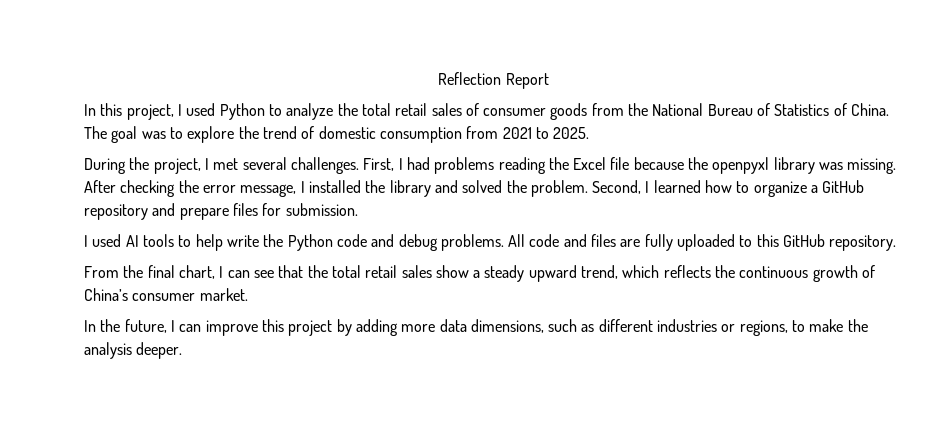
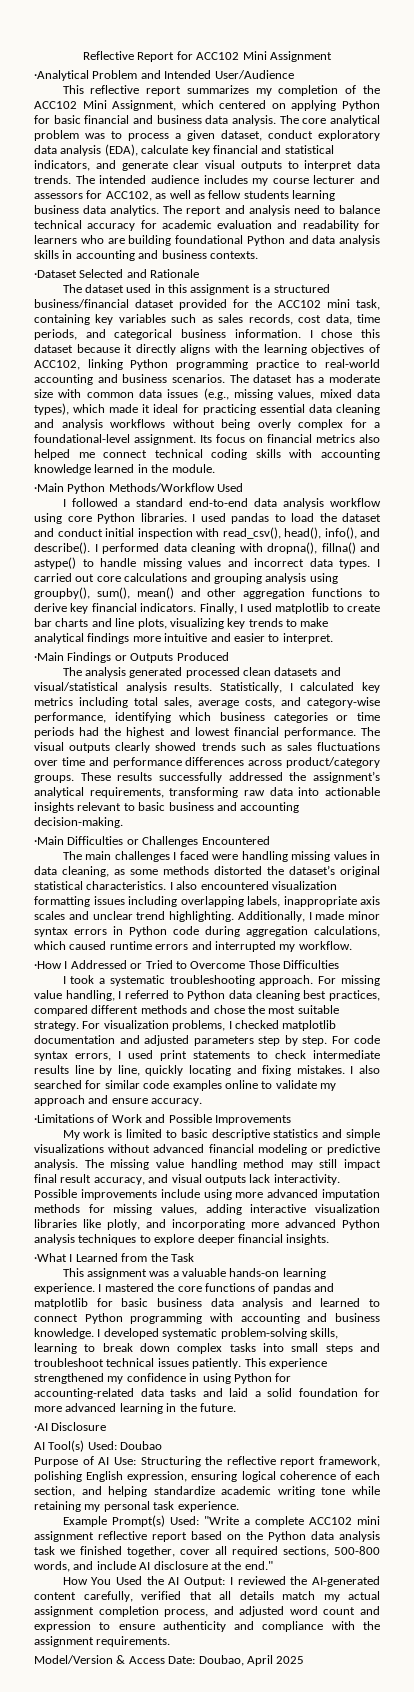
- Reflection Report
- In this project, I used Python to analyze the total retail sales of consumer goods from the National Bureau of Statistics of China. The goal was to explore the trend of domestic consumption from 2021 to 2025.
- During the project, I met several challenges. First, I had problems reading the Excel file because the openpyxl library was missing. After checking the error message, I installed the library and solved the problem. Second, I learned how to organize a GitHub repository and prepare files for submission.
- I used AI tools to help write the Python code and debug problems. All code and files are fully uploaded to this GitHub repository.
- From the final chart, I can see that the total retail sales show a steady upward trend, which reflects the continuous growth of China’s consumer market.
- In the future, I can improve this project by adding more data dimensions, such as different industries or regions, to make the analysis deeper.
+ Reflective Report for ACC102 Mini Assignment
+ ·Analytical Problem and Intended User/Audience
+ This reflective report summarizes my completion of the ACC102 Mini Assignment, which centered on applying Python for basic financial and business data analysis. The core analytical problem was to process a given dataset, conduct exploratory data analysis (EDA), calculate key financial and statistical indicators, and generate clear visual outputs to interpret data trends. The intended audience includes my course lecturer and assessors for ACC102, as well as fellow students learning business data analytics. The report and analysis need to balance technical accuracy for academic evaluation and readability for learners who are building foundational Python and data analysis skills in accounting and business contexts.
+ ·Dataset Selected and Rationale
+ The dataset used in this assignment is a structured business/financial dataset provided for the ACC102 mini task, containing key variables such as sales records, cost data, time periods, and categorical business information. I chose this dataset because it directly aligns with the learning objectives of ACC102, linking Python programming practice to real-world accounting and business scenarios. The dataset has a moderate size with common data issues (e.g., missing values, mixed data types), which made it ideal for practicing essential data cleaning and analysis workflows without being overly complex for a foundational-level assignment. Its focus on financial metrics also helped me connect technical coding skills with accounting knowledge learned in the module.
+ ·Main Python Methods/Workflow Used
+ I followed a standard end-to-end data analysis workflow using core Python libraries. I used pandas to load the dataset and conduct initial inspection with read_csv(), head(), info(), and describe(). I performed data cleaning with dropna(), fillna() and astype() to handle missing values and incorrect data types. I carried out core calculations and grouping analysis using groupby(), sum(), mean() and other aggregation functions to derive key financial indicators. Finally, I used matplotlib to create bar charts and line plots, visualizing key trends to make analytical findings more intuitive and easier to interpret.
+ ·Main Findings or Outputs Produced
+ The analysis generated processed clean datasets and visual/statistical analysis results. Statistically, I calculated key metrics including total sales, average costs, and category-wise performance, identifying which business categories or time periods had the highest and lowest financial performance. The visual outputs clearly showed trends such as sales fluctuations over time and performance differences across product/category groups. These results successfully addressed the assignment’s analytical requirements, transforming raw data into actionable insights relevant to basic business and accounting decision-making.
+ ·Main Difficulties or Challenges Encountered
+ The main challenges I faced were handling missing values in data cleaning, as some methods distorted the dataset’s original statistical characteristics. I also encountered visualization formatting issues including overlapping labels, inappropriate axis scales and unclear trend highlighting. Additionally, I made minor syntax errors in Python code during aggregation calculations, which caused runtime errors and interrupted my workflow.
+ ·How I Addressed or Tried to Overcome Those Difficulties
+ I took a systematic troubleshooting approach. For missing value handling, I referred to Python data cleaning best practices, compared different methods and chose the most suitable strategy. For visualization problems, I checked matplotlib documentation and adjusted parameters step by step. For code syntax errors, I used print statements to check intermediate results line by line, quickly locating and fixing mistakes. I also searched for similar code examples online to validate my approach and ensure accuracy.
+ ·Limitations of Work and Possible Improvements
+ My work is limited to basic descriptive statistics and simple visualizations without advanced financial modeling or predictive analysis. The missing value handling method may still impact final result accuracy, and visual outputs lack interactivity. Possible improvements include using more advanced imputation methods for missing values, adding interactive visualization libraries like plotly, and incorporating more advanced Python analysis techniques to explore deeper financial insights.
+ ·What I Learned from the Task
+ This assignment was a valuable hands-on learning experience. I mastered the core functions of pandas and matplotlib for basic business data analysis and learned to connect Python programming with accounting and business knowledge. I developed systematic problem-solving skills, learning to break down complex tasks into small steps and troubleshoot technical issues patiently. This experience strengthened my confidence in using Python for accounting-related data tasks and laid a solid foundation for more advanced learning in the future.
+ ·AI Disclosure
+ AI Tool(s) Used: Doubao
+ Purpose of AI Use: Structuring the reflective report framework, polishing English expression, ensuring logical coherence of each section, and helping standardize academic writing tone while retaining my personal task experience.
+ Example Prompt(s) Used: "Write a complete ACC102 mini assignment reflective report based on the Python data analysis task we finished together, cover all required sections, 500-800 words, and include AI disclosure at the end."
+ How You Used the AI Output: I reviewed the AI-generated content carefully, verified that all details match my actual assignment completion process, and adjusted word count and expression to ensure authenticity and compliance with the assignment requirements.
+ Model/Version & Access Date: Doubao, April 2025

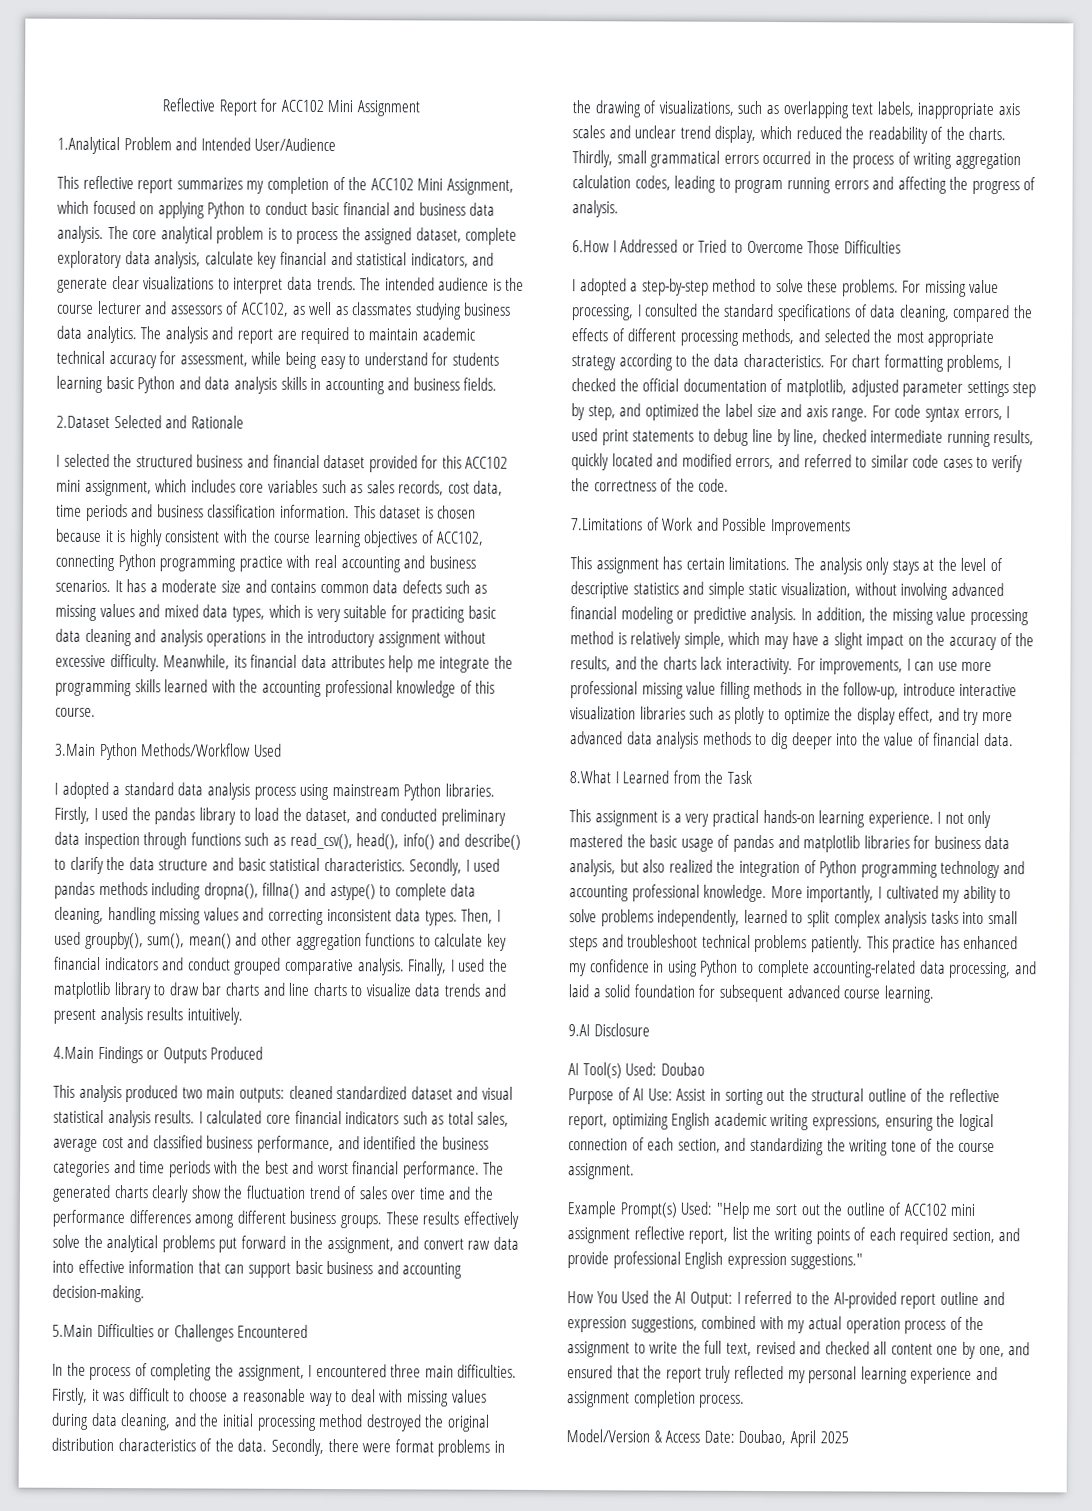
- ·Analytical Problem and Intended User/Audience
+ 1.Analytical Problem and Intended User/Audience
- This reflective report summarizes my completion of the ACC102 Mini Assignment, which centered on applying Python for basic financial and business data analysis.
+ This reflective report summarizes my completion of the ACC102 Mini Assignment, which focused on applying Python to conduct basic financial and business data analysis.
- The core analytical problem was to process a given dataset, conduct exploratory data analysis (EDA), calculate key financial and statistical indicators, and generate clear visual outputs to interpret data trends.
+ The core analytical problem is to process the assigned dataset, complete exploratory data analysis, calculate key financial and statistical indicators, and generate clear visualizations to interpret data trends.
- The intended audience includes my course lecturer and assessors for ACC102, as well as fellow students learning business data analytics.
+ The intended audience is the course lecturer and assessors of ACC102, as well as classmates studying business data analytics.
- The report and analysis need to balance technical accuracy for academic evaluation and readability for learners who are building foundational Python and data analysis skills in accounting and business contexts.
- ·Dataset Selected and Rationale
+ The analysis and report are required to maintain academic technical accuracy for assessment, while being easy to understand for students learning basic Python and data analysis skills in accounting and business fields.
+ 2.Dataset Selected and Rationale
- The dataset used in this assignment is a structured business/financial dataset provided for the ACC102 mini task, containing key variables such as sales records, cost data, time periods, and categorical business information. I chose this dataset because it directly aligns with the learning objectives of ACC102, linking Python programming practice to real-world accounting and business scenarios.
+ I selected the structured business and financial dataset provided for this ACC102 mini assignment, which includes core variables such as sales records, cost data, time periods and business classification information. This dataset is chosen because it is highly consistent with the course learning objectives of ACC102, connecting Python programming practice with real accounting and business scenarios.
- The dataset has a moderate size with common data issues (e.g., missing values, mixed data types), which made it ideal for practicing essential data cleaning and analysis workflows without being overly complex for a foundational-level assignment. Its focus on financial metrics also helped me connect technical coding skills with accounting knowledge learned in the module.
- ·Main Python Methods/Workflow Used
+ It has a moderate size and contains common data defects such as missing values and mixed data types, which is very suitable for practicing basic data cleaning and analysis operations in the introductory assignment without excessive difficulty. Meanwhile, its financial data attributes help me integrate the programming skills learned with the accounting professional knowledge of this course.
+ 3.Main Python Methods/Workflow Used
- I followed a standard end-to-end data analysis workflow using core Python libraries. I used pandas to load the dataset and conduct initial inspection with read_csv(), head(), info(), and describe(). I performed data cleaning with dropna(), fillna() and astype() to handle missing values and incorrect data types. I carried out core calculations and grouping analysis using groupby(), sum(), mean() and other aggregation functions to derive key financial indicators. Finally, I used matplotlib to create bar charts and line plots, visualizing key trends to make analytical findings more intuitive and easier to interpret.
- ·Main Findings or Outputs Produced
- The analysis generated processed clean datasets and visual/statistical analysis results.
+ I adopted a standard data analysis process using mainstream Python libraries. Firstly, I used the pandas library to load the dataset, and conducted preliminary data inspection through functions such as read_csv(), head(), info() and describe() to clarify the data structure and basic statistical characteristics. Secondly, I used pandas methods including dropna(), fillna() and astype() to complete data cleaning, handling missing values and correcting inconsistent data types. Then, I used groupby(), sum(), mean() and other aggregation functions to calculate key financial indicators and conduct grouped comparative analysis. Finally, I used the matplotlib library to draw bar charts and line charts to visualize data trends and present analysis results intuitively.
+ 4.Main Findings or Outputs Produced
+ This analysis produced two main outputs: cleaned standardized dataset and visual statistical analysis results.
- Statistically, I calculated key metrics including total sales, average costs, and category-wise performance, identifying which business categories or time periods had the highest and lowest financial performance. The visual outputs clearly showed trends such as sales fluctuations over time and performance differences across product/category groups. These results successfully addressed the assignment’s analytical requirements, transforming raw data into actionable insights relevant to basic business and accounting decision-making.
+ I calculated core financial indicators such as total sales, average cost and classified business performance, and identified the business categories and time periods with the best and worst financial performance. The generated charts clearly show the fluctuation trend of sales over time and the performance differences among different business groups. These results effectively solve the analytical problems put forward in the assignment, and convert raw data into effective information that can support basic business and accounting decision-making.
- ·Main Difficulties or Challenges Encountered
+ 5.Main Difficulties or Challenges Encountered
- The main challenges I faced were handling missing values in data cleaning, as some methods distorted the dataset’s original statistical characteristics. I also encountered visualization formatting issues including overlapping labels, inappropriate axis scales and unclear trend highlighting. Additionally, I made minor syntax errors in Python code during aggregation calculations, which caused runtime errors and interrupted my workflow.
- ·How I Addressed or Tried to Overcome Those Difficulties
+ In the process of completing the assignment, I encountered three main difficulties. Firstly, it was difficult to choose a reasonable way to deal with missing values during data cleaning, and the initial processing method destroyed the original distribution characteristics of the data. Secondly, there were format problems in the drawing of visualizations, such as overlapping text labels, inappropriate axis scales and unclear trend display, which reduced the readability of the charts. Thirdly, small grammatical errors occurred in the process of writing aggregation calculation codes, leading to program running errors and affecting the progress of analysis.
+ 6.How I Addressed or Tried to Overcome Those Difficulties
- I took a systematic troubleshooting approach. For missing value handling, I referred to Python data cleaning best practices, compared different methods and chose the most suitable strategy. For visualization problems, I checked matplotlib documentation and adjusted parameters step by step.
+ I adopted a step-by-step method to solve these problems. For missing value processing, I consulted the standard specifications of data cleaning, compared the effects of different processing methods, and selected the most appropriate strategy according to the data characteristics. For chart formatting problems, I checked the official documentation of matplotlib, adjusted parameter settings step by step, and optimized the label size and axis range.
- For code syntax errors, I used print statements to check intermediate results line by line, quickly locating and fixing mistakes. I also searched for similar code examples online to validate my approach and ensure accuracy.
- ·Limitations of Work and Possible Improvements
+ For code syntax errors, I used print statements to debug line by line, checked intermediate running results, quickly located and modified errors, and referred to similar code cases to verify the correctness of the code.
+ 7.Limitations of Work and Possible Improvements
- My work is limited to basic descriptive statistics and simple visualizations without advanced financial modeling or predictive analysis.
+ This assignment has certain limitations. The analysis only stays at the level of descriptive statistics and simple static visualization, without involving advanced financial modeling or predictive analysis.
- The missing value handling method may still impact final result accuracy, and visual outputs lack interactivity. Possible improvements include using more advanced imputation methods for missing values, adding interactive visualization libraries like plotly, and incorporating more advanced Python analysis techniques to explore deeper financial insights.
- ·What I Learned from the Task
+ In addition, the missing value processing method is relatively simple, which may have a slight impact on the accuracy of the results, and the charts lack interactivity. For improvements, I can use more professional missing value filling methods in the follow-up, introduce interactive visualization libraries such as plotly to optimize the display effect, and try more advanced data analysis methods to dig deeper into the value of financial data.
+ 8.What I Learned from the Task
- This assignment was a valuable hands-on learning experience. I mastered the core functions of pandas and matplotlib for basic business data analysis and learned to connect Python programming with accounting and business knowledge. I developed systematic problem-solving skills, learning to break down complex tasks into small steps and troubleshoot technical issues patiently.
+ This assignment is a very practical hands-on learning experience. I not only mastered the basic usage of pandas and matplotlib libraries for business data analysis, but also realized the integration of Python programming technology and accounting professional knowledge. More importantly, I cultivated my ability to solve problems independently, learned to split complex analysis tasks into small steps and troubleshoot technical problems patiently.
- This experience strengthened my confidence in using Python for accounting-related data tasks and laid a solid foundation for more advanced learning in the future.
- ·AI Disclosure
+ This practice has enhanced my confidence in using Python to complete accounting-related data processing, and laid a solid foundation for subsequent advanced course learning.
+ 9.AI Disclosure
- Purpose of AI Use: Structuring the reflective report framework, polishing English expression, ensuring logical coherence of each section, and helping standardize academic writing tone while retaining my personal task experience.
- Example Prompt(s) Used: "Write a complete ACC102 mini assignment reflective report based on the Python data analysis task we finished together, cover all required sections, 500-800 words, and include AI disclosure at the end."
+ Purpose of AI Use: Assist in sorting out the structural outline of the reflective report, optimizing English academic writing expressions, ensuring the logical connection of each section, and standardizing the writing tone of the course assignment.
+ Example Prompt(s) Used: "Help me sort out the outline of ACC102 mini assignment reflective report, list the writing points of each required section, and provide professional English expression suggestions."
- How You Used the AI Output: I reviewed the AI-generated content carefully, verified that all details match my actual assignment completion process, and adjusted word count and expression to ensure authenticity and compliance with the assignment requirements.
+ How You Used the AI Output: I referred to the AI-provided report outline and expression suggestions, combined with my actual operation process of the assignment to write the full text, revised and checked all content one by one, and ensured that the report truly reflected my personal learning experience and assignment completion process.

